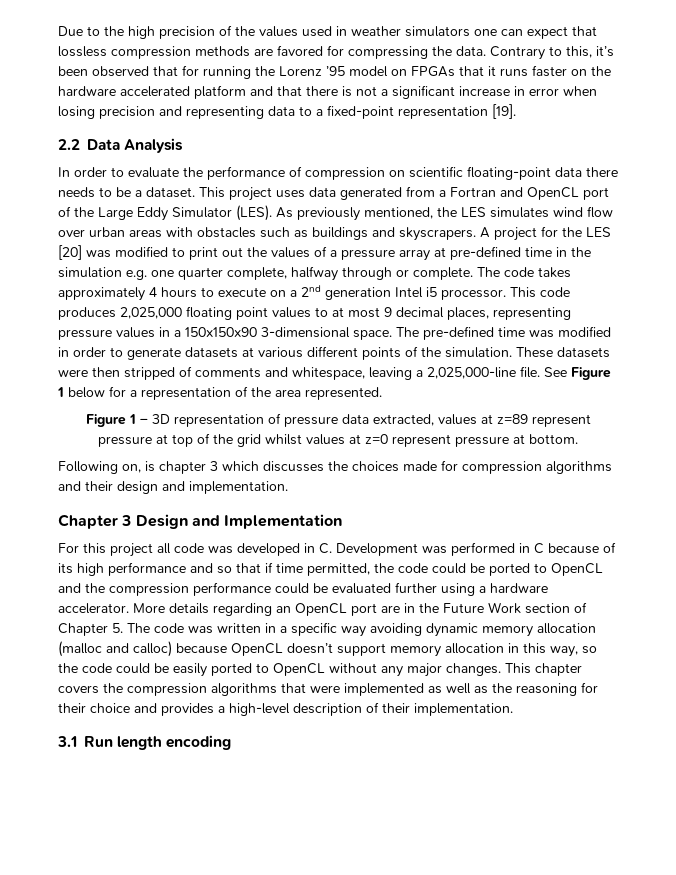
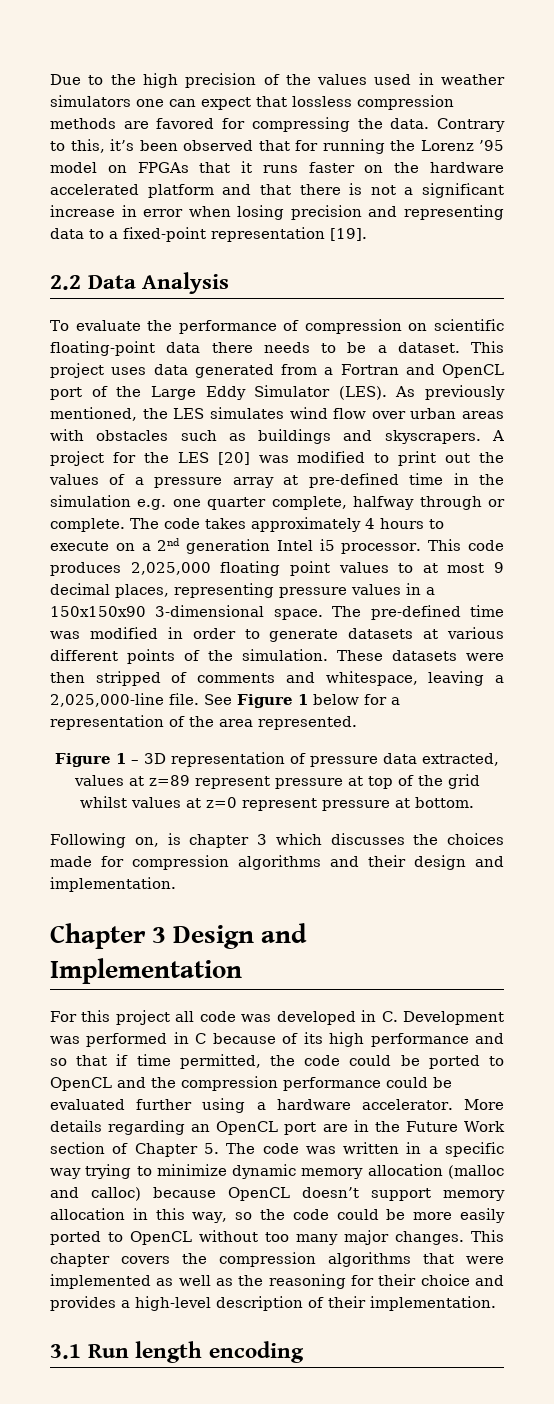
- In order to evaluate the performance of compression on scientific floating-point data there needs to be a dataset.
+ To evaluate the performance of compression on scientific floating-point data there needs to be a dataset.
- More details regarding an OpenCL port are in the Future Work section of Chapter 5. The code was written in a specific way avoiding dynamic memory allocation (malloc and calloc) because OpenCL doesn’t support memory allocation in this way, so the code could be easily ported to OpenCL without any major changes.
+ More details regarding an OpenCL port are in the Future Work section of Chapter 5. The code was written in a specific way trying to minimize dynamic memory allocation (malloc and calloc) because OpenCL doesn’t support memory allocation in this way, so the code could be more easily ported to OpenCL without too many major changes.

